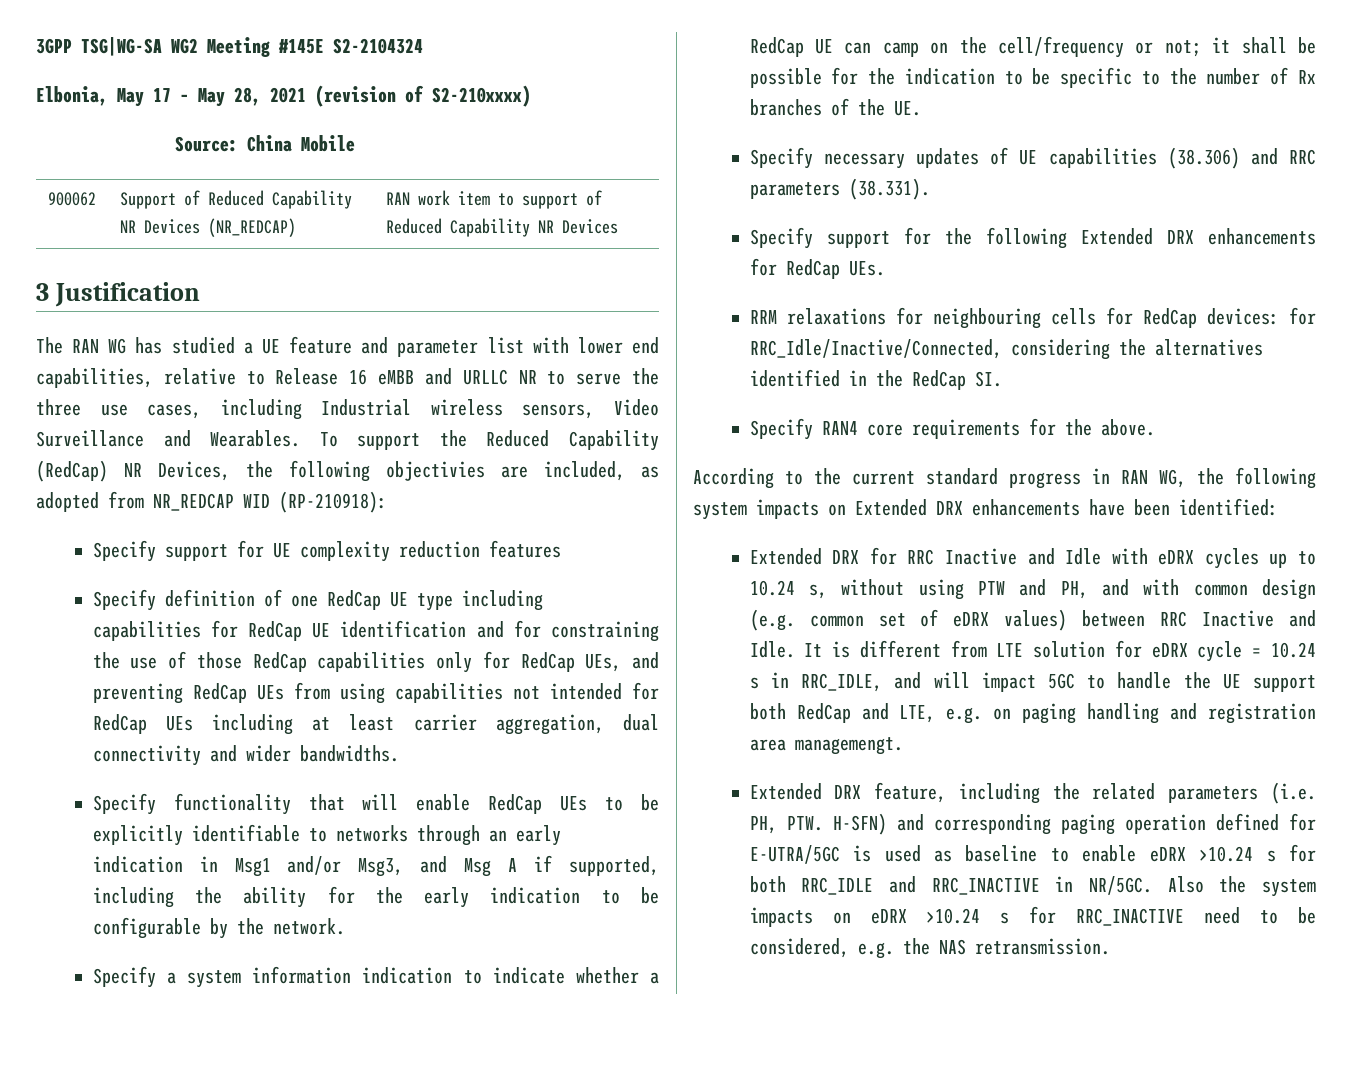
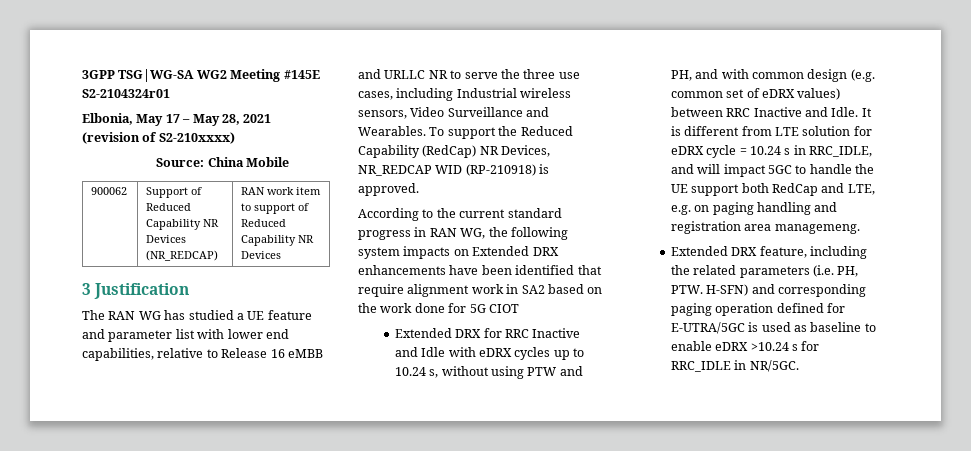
- 3GPP TSG|WG-SA WG2 Meeting #145E S2-2104324
+ 3GPP TSG|WG-SA WG2 Meeting #145E S2-2104324r01
- To support the Reduced Capability (RedCap) NR Devices, the following objectivies are included, as adopted from NR_REDCAP WID (RP-210918):
- Specify support for UE complexity reduction features
- Specify definition of one RedCap UE type including capabilities for RedCap UE identification and for constraining the use of those RedCap capabilities only for RedCap UEs, and preventing RedCap UEs from using capabilities not intended for RedCap UEs including at least carrier aggregation, dual connectivity and wider bandwidths.
- Specify functionality that will enable RedCap UEs to be explicitly identifiable to networks through an early indication in Msg1 and/or Msg3, and Msg A if supported, including the ability for the early indication to be configurable by the network.
- Specify a system information indication to indicate whether a RedCap UE can camp on the cell/frequency or not; it shall be possible for the indication to be specific to the number of Rx branches of the UE.
- Specify necessary updates of UE capabilities (38.306) and RRC parameters (38.331).
- Specify support for the following Extended DRX enhancements for RedCap UEs.
- RRM relaxations for neighbouring cells for RedCap devices: for RRC_Idle/Inactive/Connected, considering the alternatives identified in the RedCap SI.
- Specify RAN4 core requirements for the above.
+ To support the Reduced Capability (RedCap) NR Devices, NR_REDCAP WID (RP-210918) is approved.
- According to the current standard progress in RAN WG, the following system impacts on Extended DRX enhancements have been identified:
+ According to the current standard progress in RAN WG, the following system impacts on Extended DRX enhancements have been identified that require alignment work in SA2 based on the work done for 5G CIOT
- It is different from LTE solution for eDRX cycle = 10.24 s in RRC_IDLE, and will impact 5GC to handle the UE support both RedCap and LTE, e.g. on paging handling and registration area managemengt.
+ It is different from LTE solution for eDRX cycle = 10.24 s in RRC_IDLE, and will impact 5GC to handle the UE support both RedCap and LTE, e.g. on paging handling and registration area managemeng.
- Extended DRX feature, including the related parameters (i.e. PH, PTW. H-SFN) and corresponding paging operation defined for E-UTRA/5GC is used as baseline to enable eDRX >10.24 s for both RRC_IDLE and RRC_INACTIVE in NR/5GC. Also the system impacts on eDRX >10.24 s for RRC_INACTIVE need to be considered, e.g. the NAS retransmission.
+ Extended DRX feature, including the related parameters (i.e. PH, PTW. H-SFN) and corresponding paging operation defined for E-UTRA/5GC is used as baseline to enable eDRX >10.24 s for RRC_IDLE in NR/5GC.

